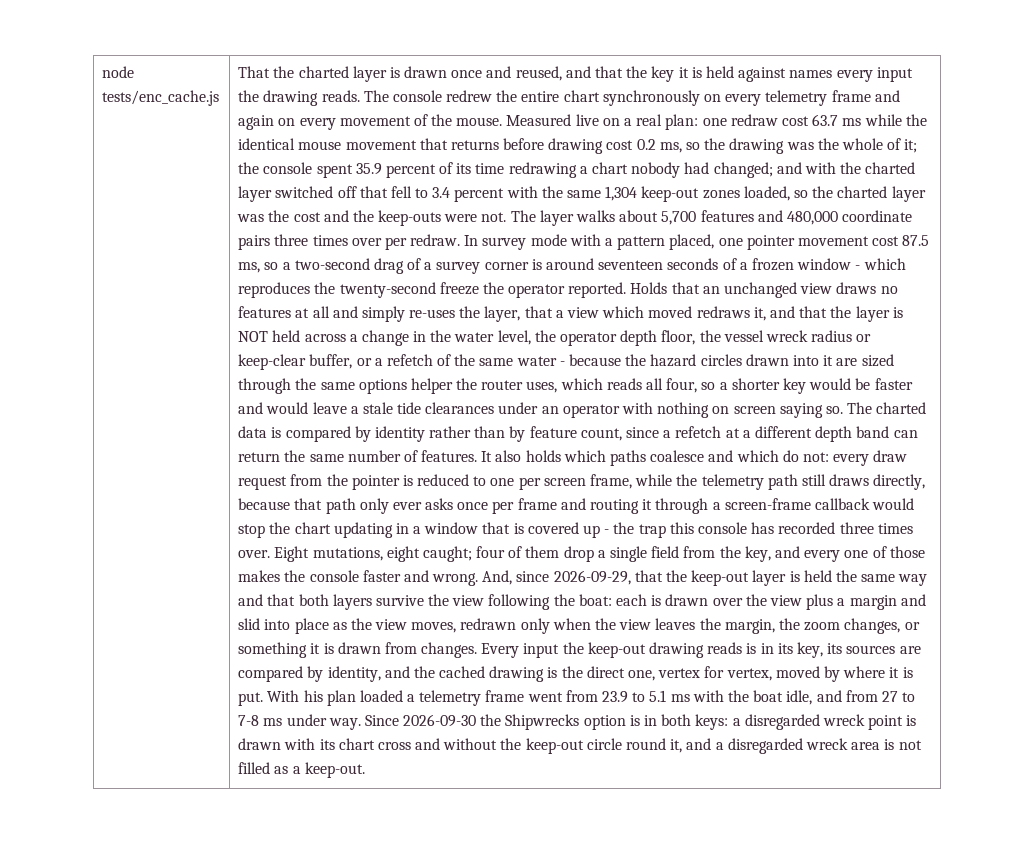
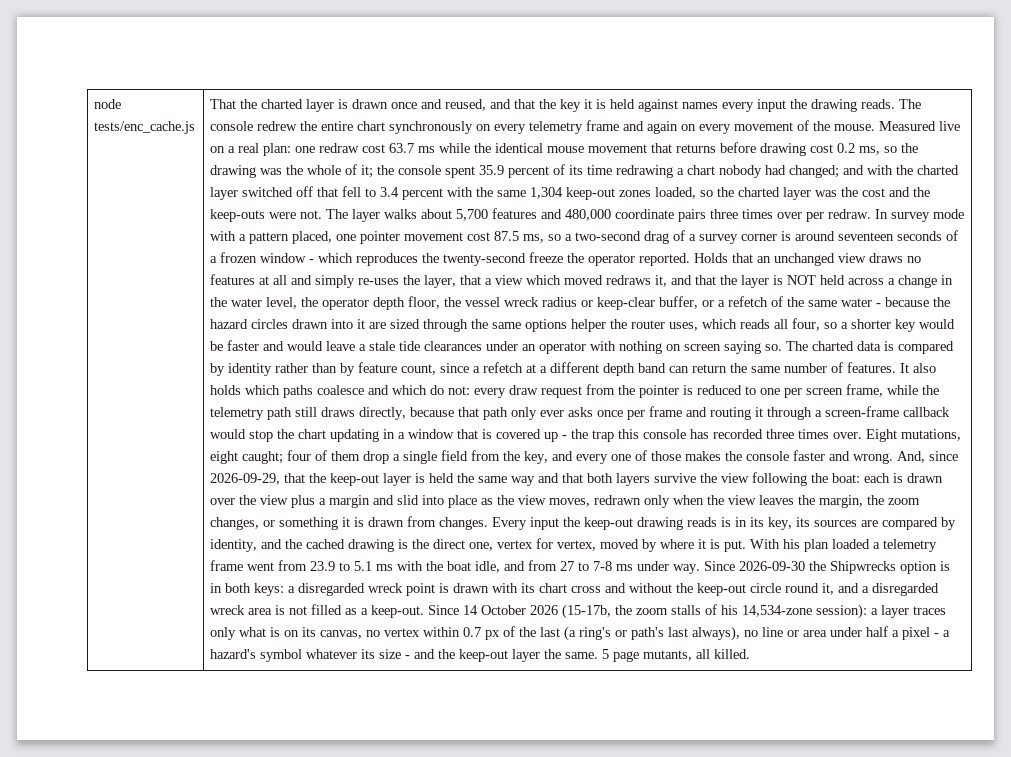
+ Since 14 October 2026 (15-17b, the zoom stalls of his 14,534-zone session): a layer traces only what is on its canvas, no vertex within 0.7 px of the last (a ring's or path's last always), no line or area under half a pixel - a hazard's symbol whatever its size - and the keep-out layer the same. 5 page mutants, all killed.

